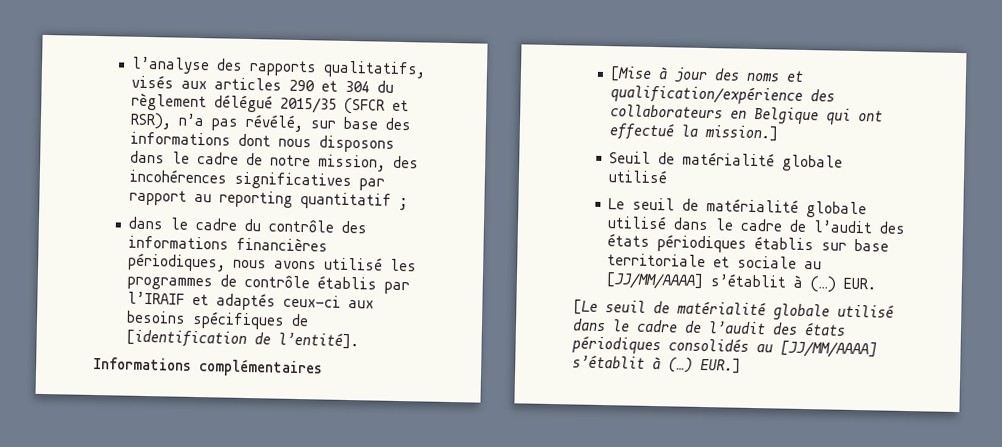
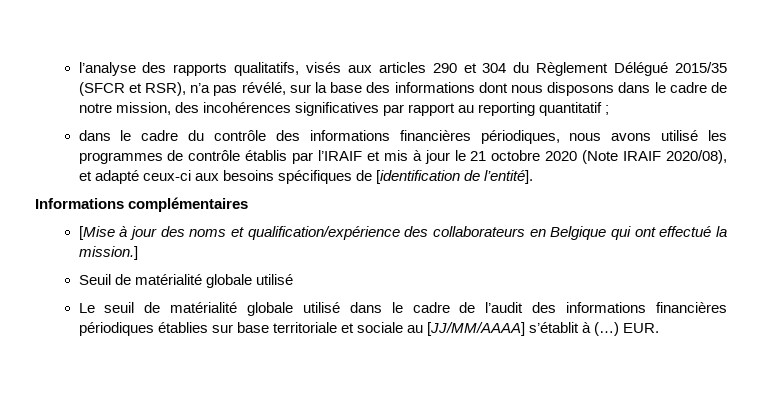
- l’analyse des rapports qualitatifs, visés aux articles 290 et 304 du règlement délégué 2015/35 (SFCR et RSR), n’a pas révélé, sur base des informations dont nous disposons dans le cadre de notre mission, des incohérences significatives par rapport au reporting quantitatif ;
+ l’analyse des rapports qualitatifs, visés aux articles 290 et 304 du Règlement Délégué 2015/35 (SFCR et RSR), n’a pas révélé, sur la base des informations dont nous disposons dans le cadre de notre mission, des incohérences significatives par rapport au reporting quantitatif ;
- dans le cadre du contrôle des informations financières périodiques, nous avons utilisé les programmes de contrôle établis par l’IRAIF et adaptés ceux-ci aux besoins spécifiques de [identification de l’entité].
+ dans le cadre du contrôle des informations financières périodiques, nous avons utilisé les programmes de contrôle établis par l’IRAIF et mis à jour le 21 octobre 2020 (Note IRAIF 2020/08), et adapté ceux-ci aux besoins spécifiques de [identification de l’entité].
- Le seuil de matérialité globale utilisé dans le cadre de l’audit des états périodiques établis sur base territoriale et sociale au [JJ/MM/AAAA] s’établit à (…)
+ Le seuil de matérialité globale utilisé dans le cadre de l’audit des informations financières périodiques établies sur base territoriale et sociale au [JJ/MM/AAAA] s’établit à (…)
- [Le seuil de matérialité globale utilisé dans le cadre de l’audit des états périodiques consolidés au [JJ/MM/AAAA] s’établit à (…) EUR.]

